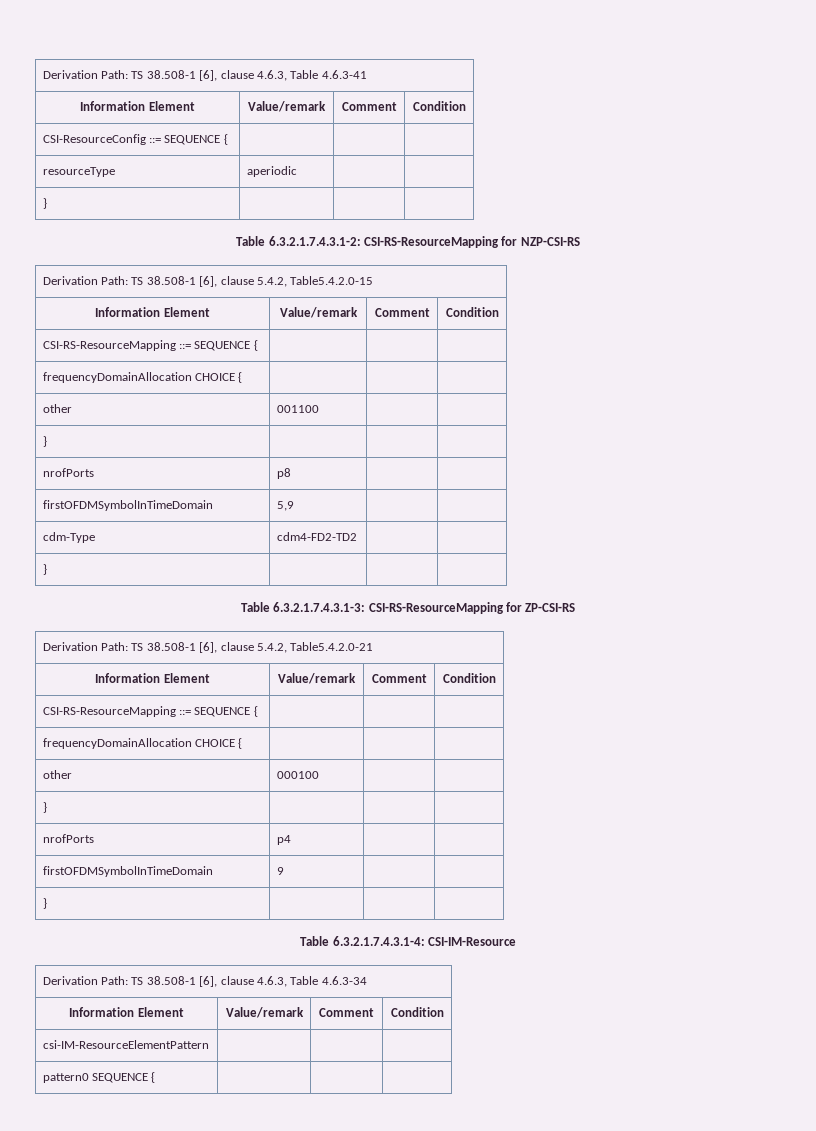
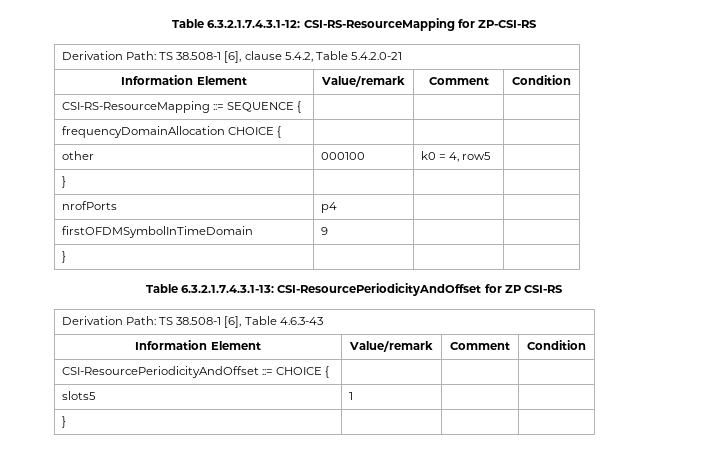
- Derivation Path: TS 38.508-1 [6], clause 4.6.3, Table 4.6.3-41
- Information Element | Value/remark | Comment | Condition
- CSI-ResourceConfig ::= SEQUENCE { | | |
- resourceType | aperiodic | |
- } | | |
- Table 6.3.2.1.7.4.3.1-2: CSI-RS-ResourceMapping for NZP-CSI-RS
- Derivation Path: TS 38.508-1 [6], clause 5.4.2, Table5.4.2.0-15
- Information Element | Value/remark | Comment | Condition
- CSI-RS-ResourceMapping ::= SEQUENCE { | | |
- frequencyDomainAllocation CHOICE { | | |
- other | 001100 | |
- } | | |
- nrofPorts | p8 | |
- firstOFDMSymbolInTimeDomain | 5,9 | |
- cdm-Type | cdm4-FD2-TD2 | |
- } | | |
- Table 6.3.2.1.7.4.3.1-3: CSI-RS-ResourceMapping for ZP-CSI-RS
+ Table 6.3.2.1.7.4.3.1-12: CSI-RS-ResourceMapping for ZP-CSI-RS
- Derivation Path: TS 38.508-1 [6], clause 5.4.2, Table5.4.2.0-21
+ Derivation Path: TS 38.508-1 [6], clause 5.4.2, Table 5.4.2.0-21
- other | 000100 | |
+ other | 000100 | k0 = 4, row5 |
- Table 6.3.2.1.7.4.3.1-4: CSI-IM-Resource
- Derivation Path: TS 38.508-1 [6], clause 4.6.3, Table 4.6.3-34
+ Table 6.3.2.1.7.4.3.1-13: CSI-ResourcePeriodicityAndOffset for ZP CSI-RS
+ Derivation Path: TS 38.508-1 [6], Table 4.6.3-43
  Information Element | Value/remark | Comment | Condition
- csi-IM-ResourceElementPattern | | |
- pattern0 SEQUENCE { | | |
+ CSI-ResourcePeriodicityAndOffset ::= CHOICE { | | |
+ slots5 | 1 | |
+ } | | |

